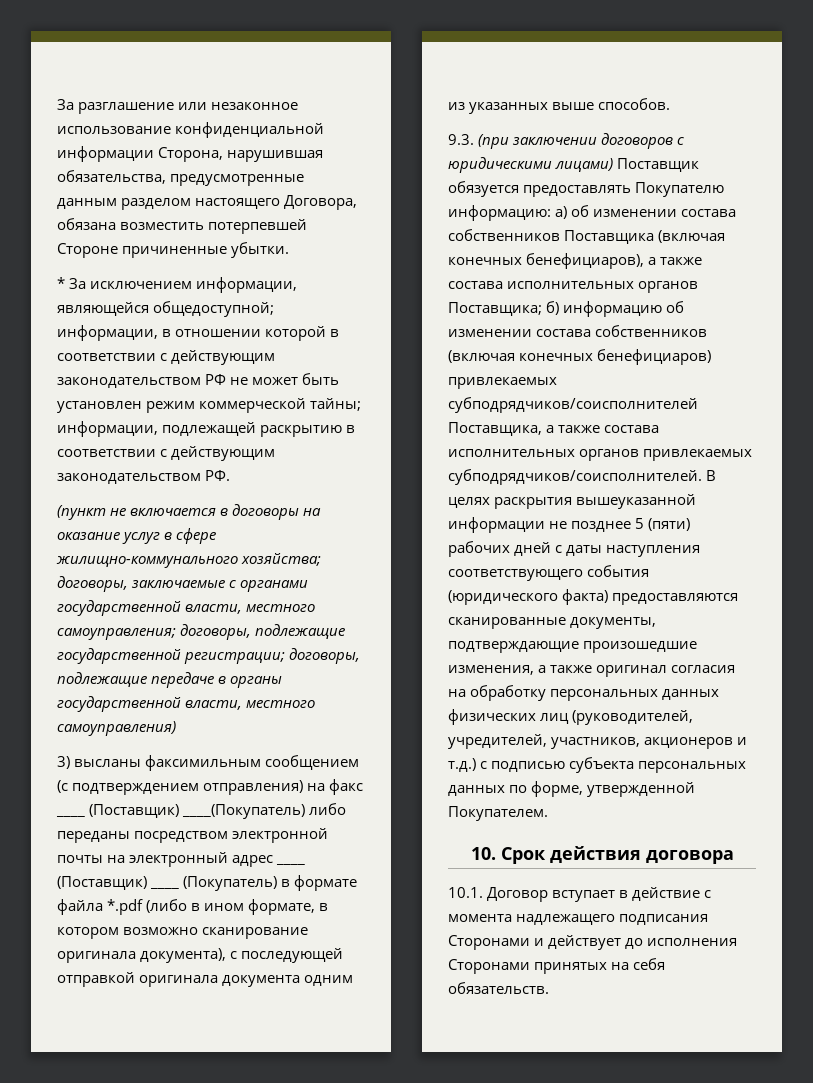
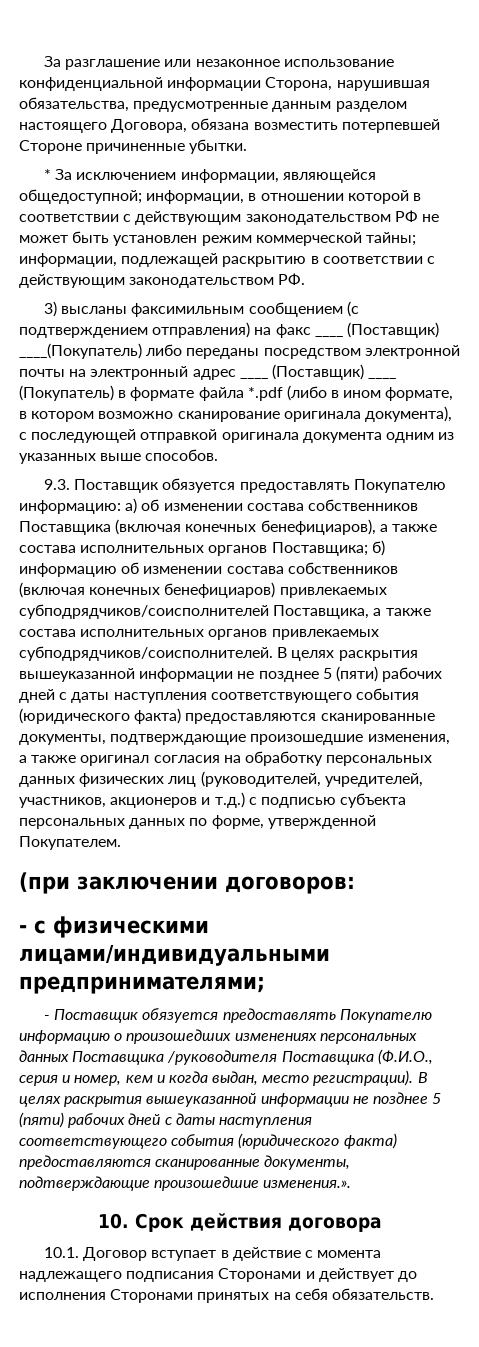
- (пункт не включается в договоры на оказание услуг в сфере жилищно-коммунального хозяйства; договоры, заключаемые с органами государственной власти, местного самоуправления; договоры, подлежащие государственной регистрации; договоры, подлежащие передаче в органы государственной власти, местного самоуправления)
- 9.3. (при заключении договоров с юридическими лицами) Поставщик обязуется предоставлять Покупателю информацию: а) об изменении состава собственников Поставщика (включая конечных бенефициаров), а также состава исполнительных органов Поставщика; б) информацию об изменении состава собственников (включая конечных бенефициаров) привлекаемых субподрядчиков/соисполнителей Поставщика, а также состава исполнительных органов привлекаемых субподрядчиков/соисполнителей.
+ 9.3. Поставщик обязуется предоставлять Покупателю информацию: а) об изменении состава собственников Поставщика (включая конечных бенефициаров), а также состава исполнительных органов Поставщика; б) информацию об изменении состава собственников (включая конечных бенефициаров) привлекаемых субподрядчиков/соисполнителей Поставщика, а также состава исполнительных органов привлекаемых субподрядчиков/соисполнителей.
+ (при заключении договоров:
+ - с физическими лицами/индивидуальными предпринимателями;
+ - Поставщик обязуется предоставлять Покупателю информацию о произошедших изменениях персональных данных Поставщика /руководителя Поставщика (Ф.И.О., серия и номер, кем и когда выдан, место регистрации). В целях раскрытия вышеуказанной информации не позднее 5 (пяти) рабочих дней с даты наступления соответствующего события (юридического факта) предоставляются сканированные документы, подтверждающие произошедшие изменения.».

